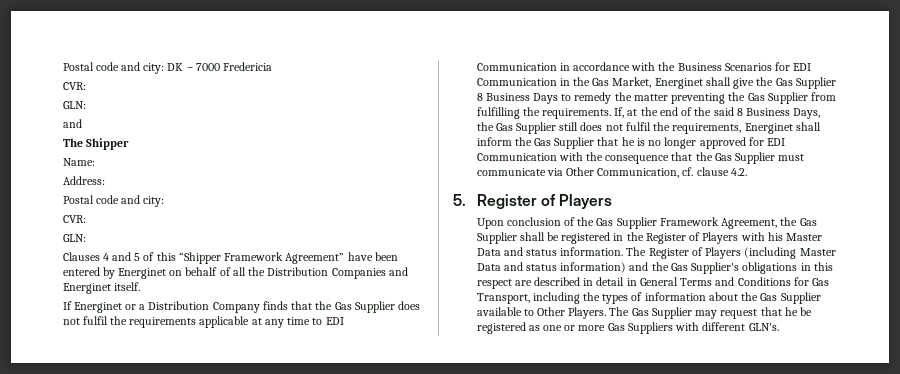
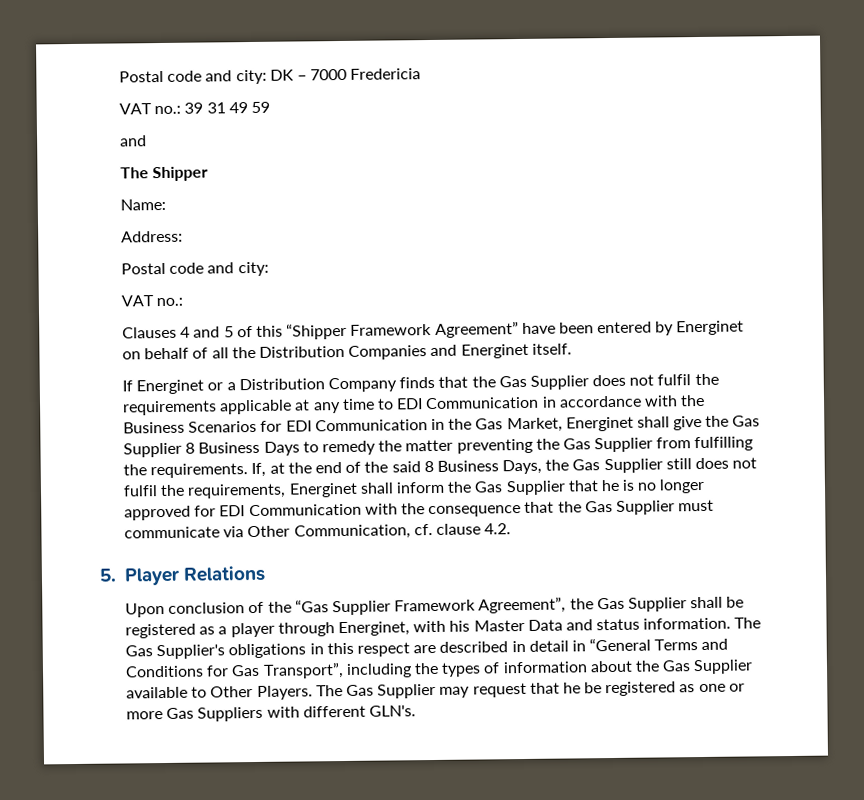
  Postal code and city: DK – 7000 Fredericia
- CVR:
- GLN:
+ VAT no.: 39 31 49 59
  Address:
  Postal code and city:
- CVR:
- GLN:
+ VAT no.:
- 5. Register of Players
+ 5. Player Relations
- Upon conclusion of the Gas Supplier Framework Agreement, the Gas Supplier shall be registered in the Register of Players with his Master Data and status information.
+ Upon conclusion of the “Gas Supplier Framework Agreement”, the Gas Supplier shall be registered as a player through Energinet, with his Master Data and status information.
- The Register of Players (including Master Data and status information) and the Gas Supplier's obligations in this respect are described in detail in General Terms and Conditions for Gas Transport, including the types of information about the Gas Supplier available to Other Players.
+ The Gas Supplier's obligations in this respect are described in detail in “General Terms and Conditions for Gas Transport”, including the types of information about the Gas Supplier available to Other Players.

